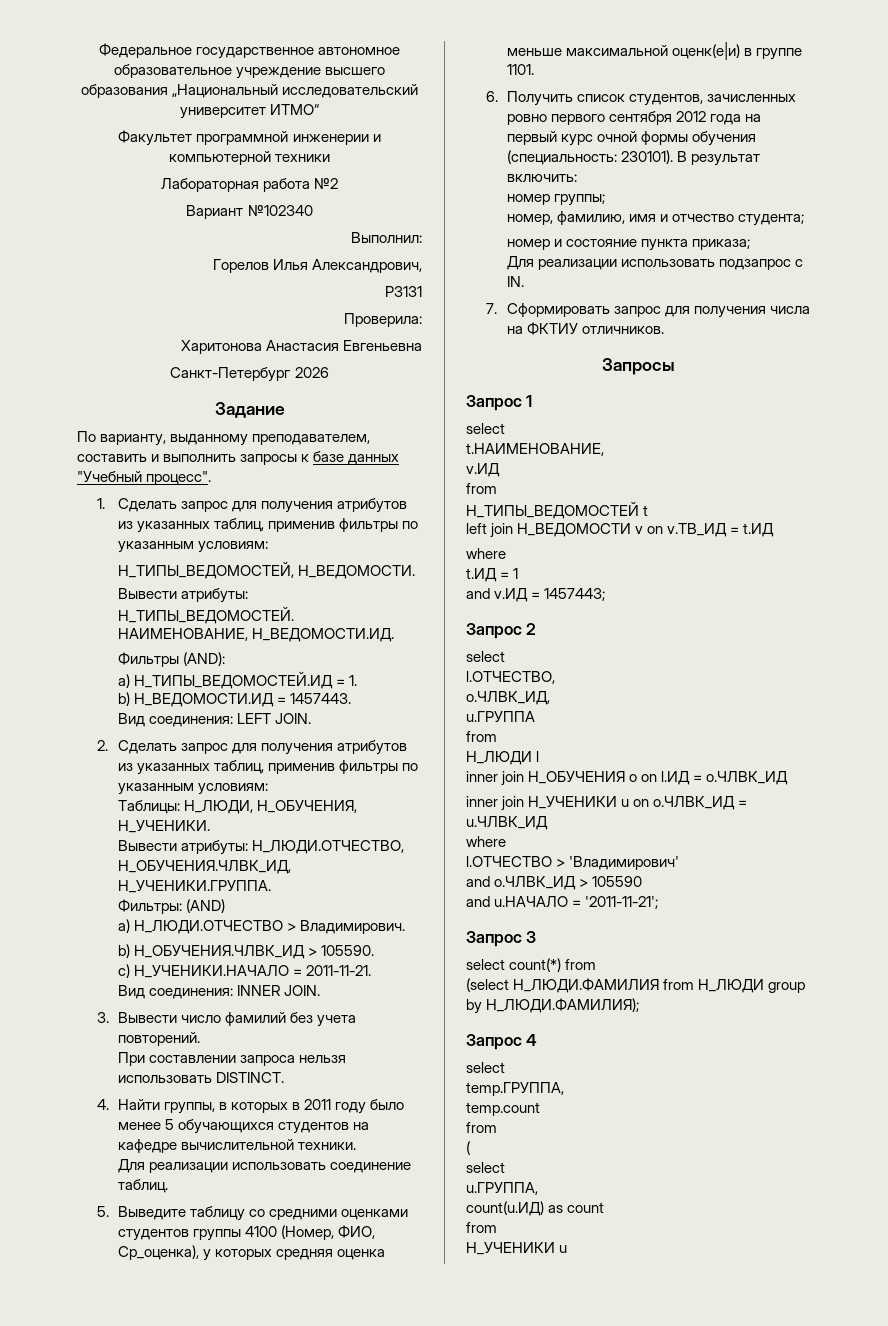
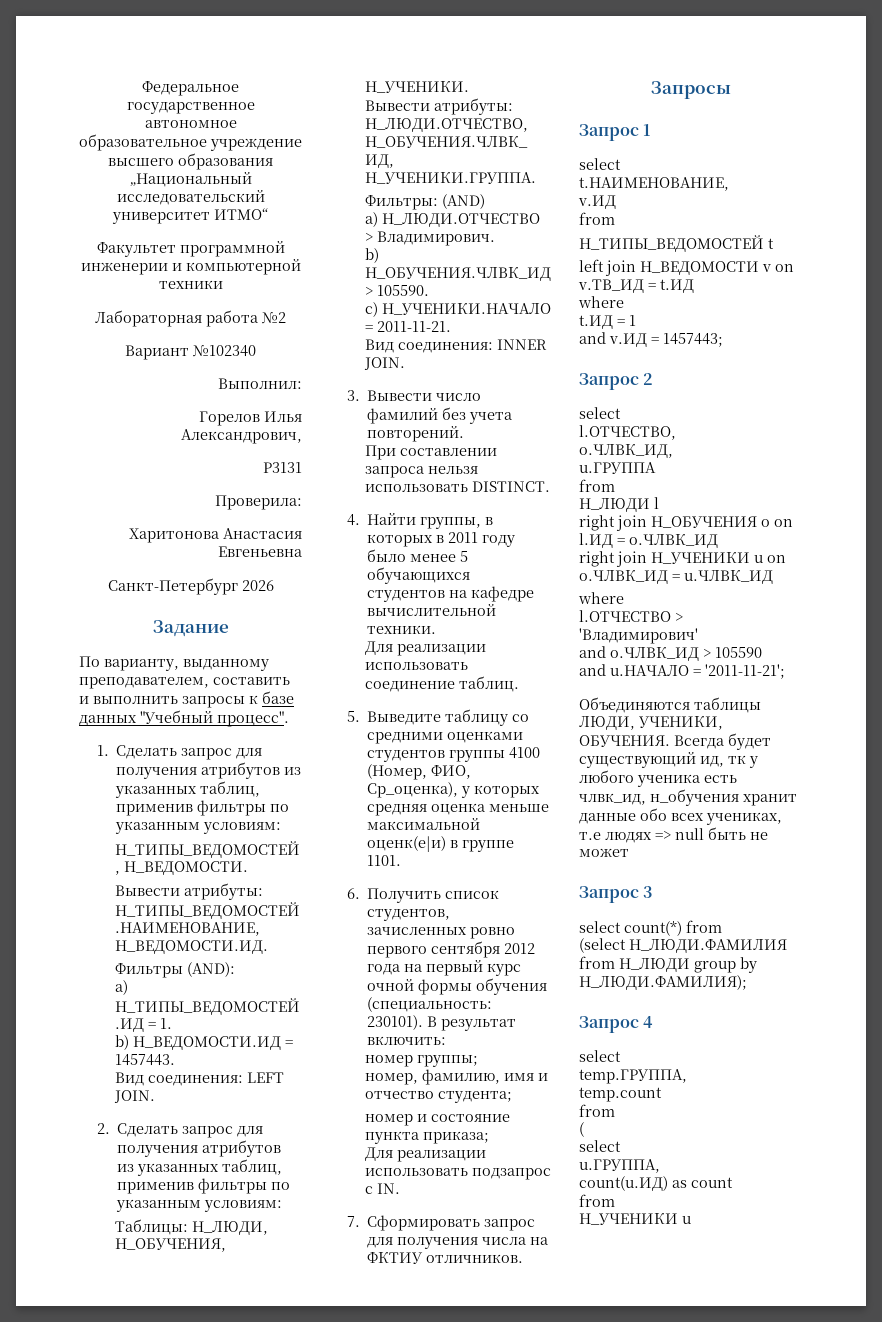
- inner join Н_ОБУЧЕНИЯ o on l.ИД = o.ЧЛВК_ИД
+ right join Н_ОБУЧЕНИЯ o on l.ИД = o.ЧЛВК_ИД
- inner join Н_УЧЕНИКИ u on o.ЧЛВК_ИД = u.ЧЛВК_ИД
+ right join Н_УЧЕНИКИ u on o.ЧЛВК_ИД = u.ЧЛВК_ИД
+ Объединяются таблицы ЛЮДИ, УЧЕНИКИ, ОБУЧЕНИЯ. Всегда будет существующий ид, тк у любого ученика есть члвк_ид, н_обучения хранит данные обо всех учениках, т.е людях => null быть не может

